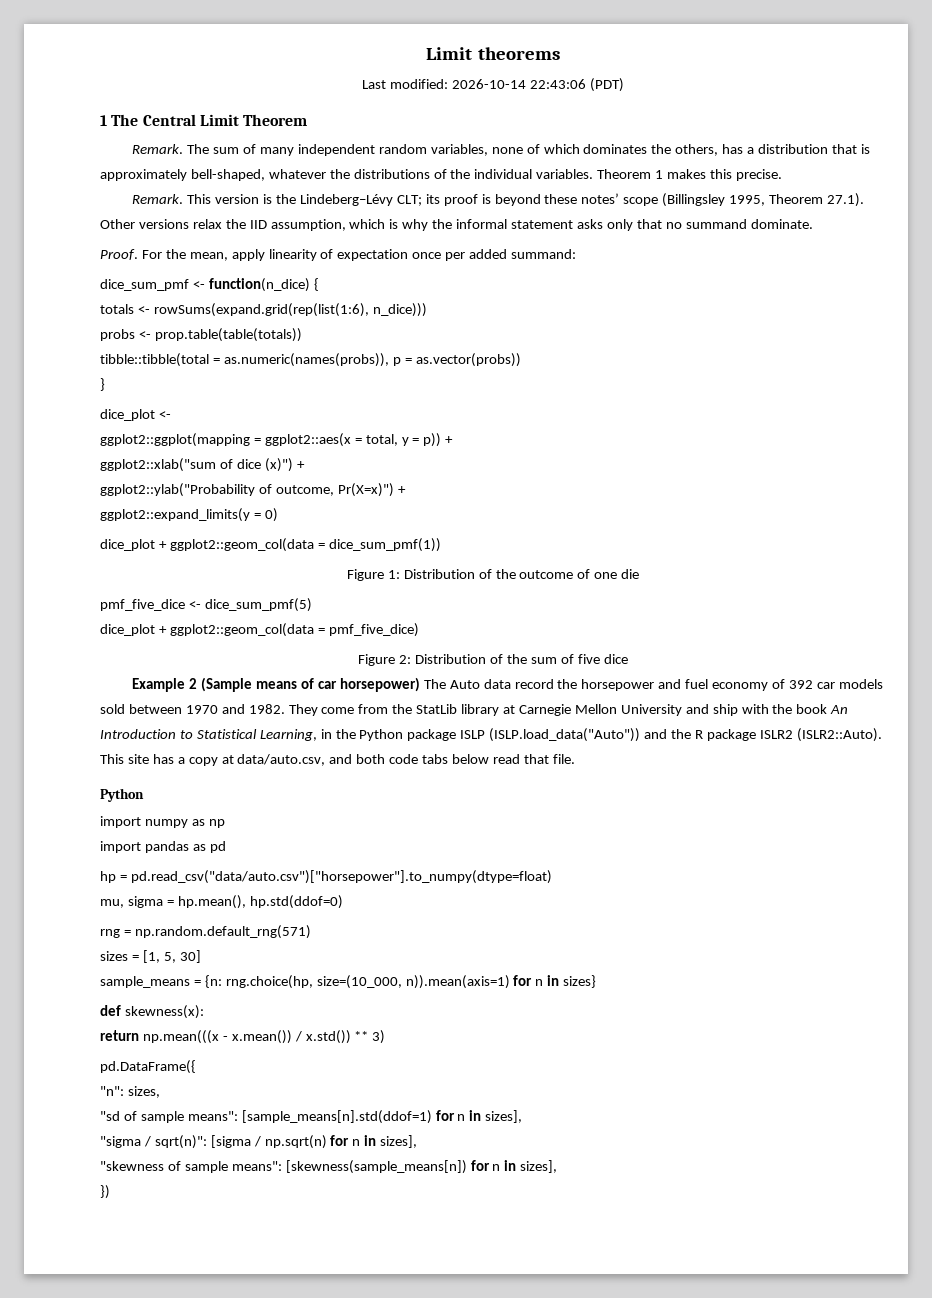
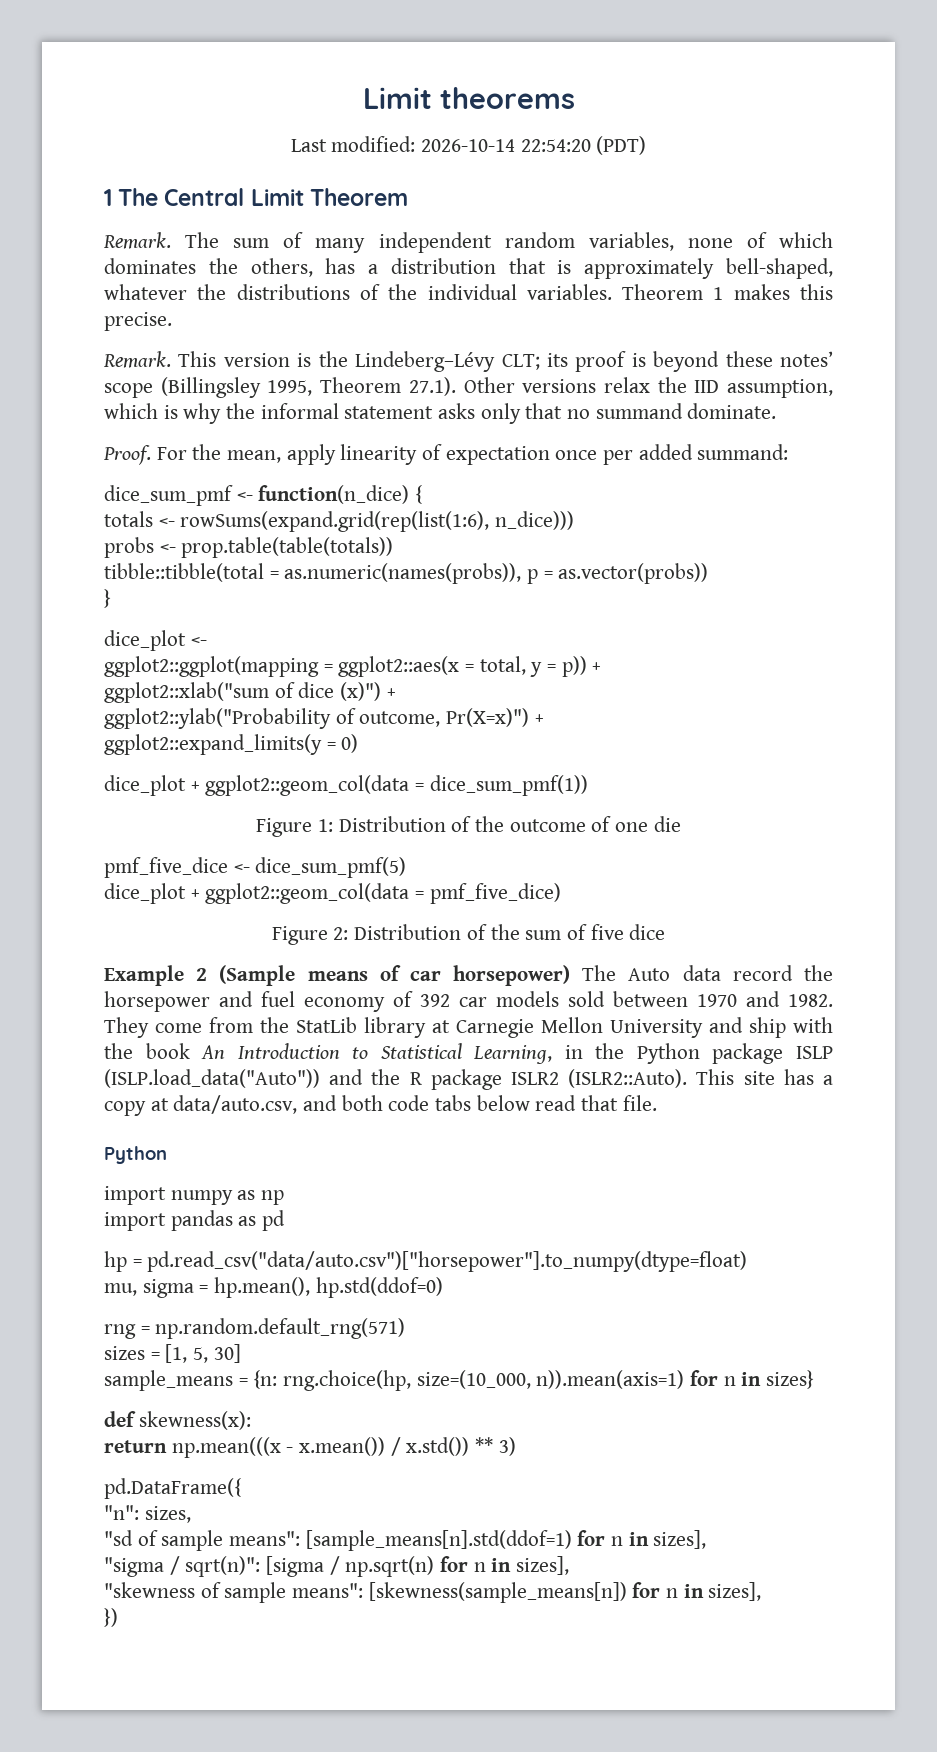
- Last modified: 2026-10-14 22:43:06 (PDT)
+ Last modified: 2026-10-14 22:54:20 (PDT)

